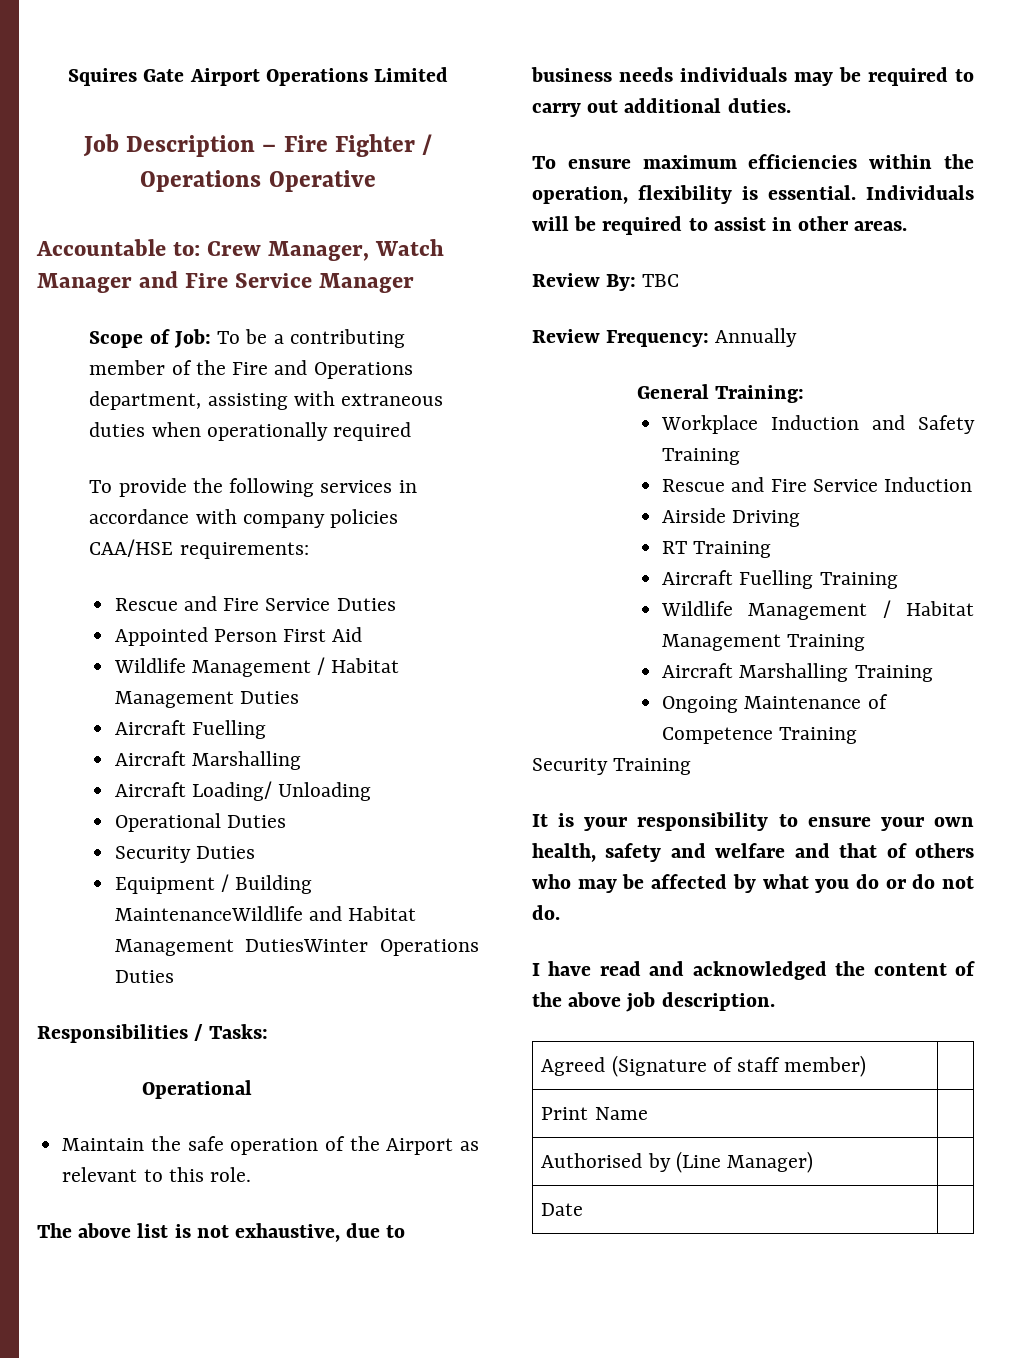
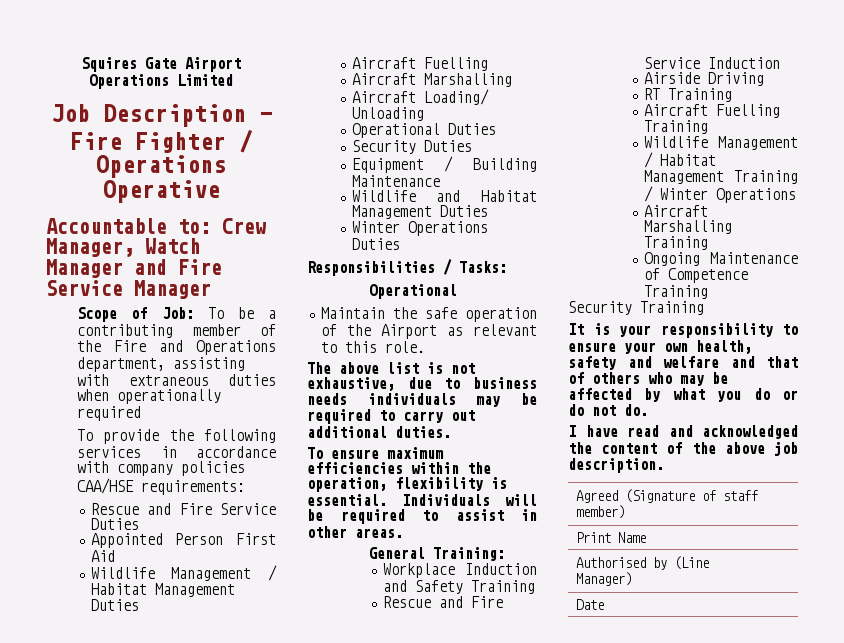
- Equipment / Building MaintenanceWildlife and Habitat Management DutiesWinter Operations Duties
+ Equipment / Building Maintenance
+ Wildlife and Habitat Management Duties
+ Winter Operations Duties
- Review By: TBC
- Review Frequency: Annually
- Wildlife Management / Habitat Management Training
+ Wildlife Management / Habitat Management Training / Winter Operations

